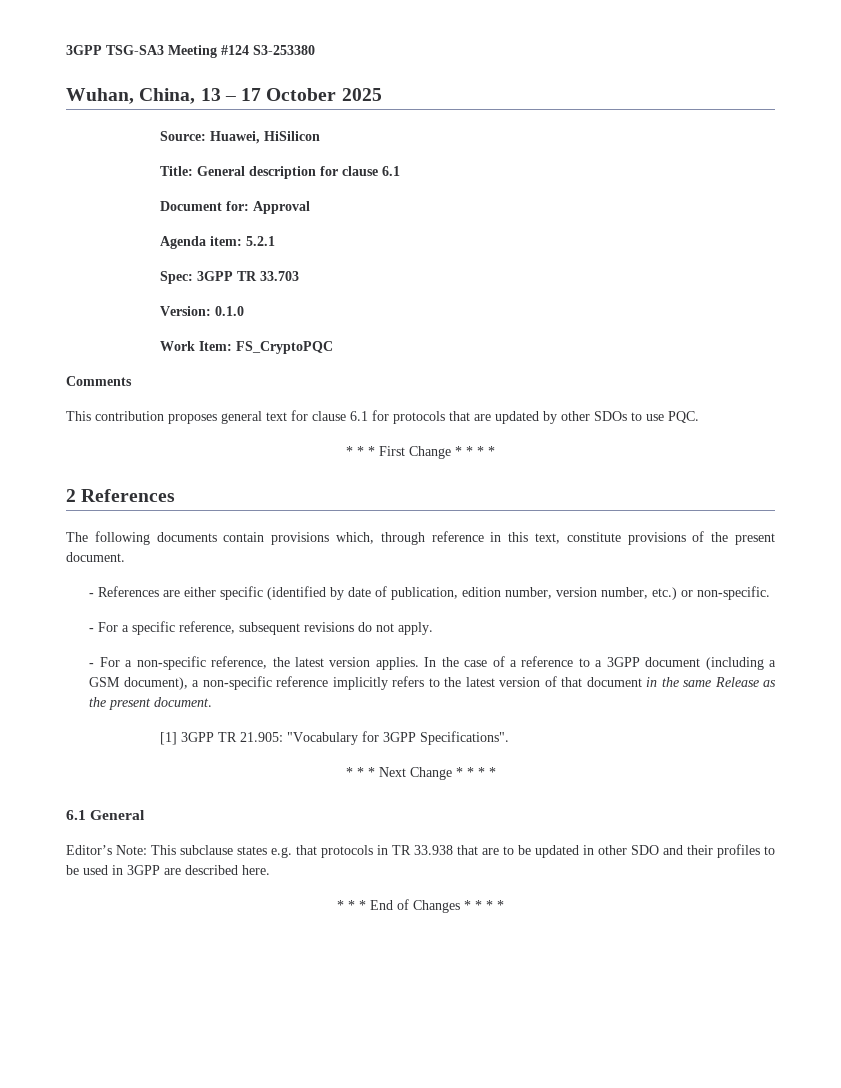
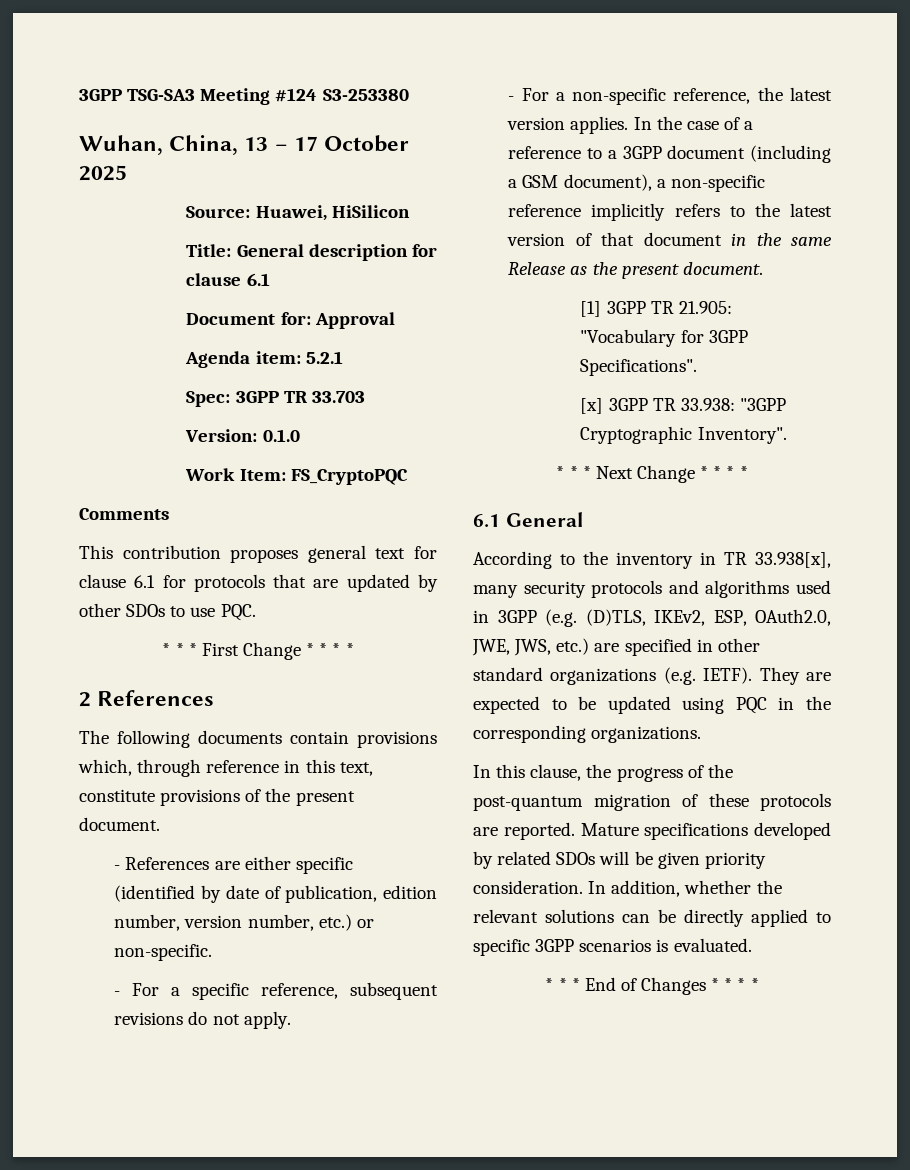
+ [x] 3GPP TR 33.938: "3GPP Cryptographic Inventory".
- Editor’s Note: This subclause states e.g. that protocols in TR 33.938 that are to be updated in other SDO and their profiles to be used in 3GPP are described here.
+ According to the inventory in TR 33.938[x], many security protocols and algorithms used in 3GPP (e.g. (D)TLS, IKEv2, ESP, OAuth2.0, JWE, JWS, etc.) are specified in other standard organizations (e.g. IETF). They are expected to be updated using PQC in the corresponding organizations.
+ In this clause, the progress of the post-quantum migration of these protocols are reported. Mature specifications developed by related SDOs will be given priority consideration. In addition, whether the relevant solutions can be directly applied to specific 3GPP scenarios is evaluated.

